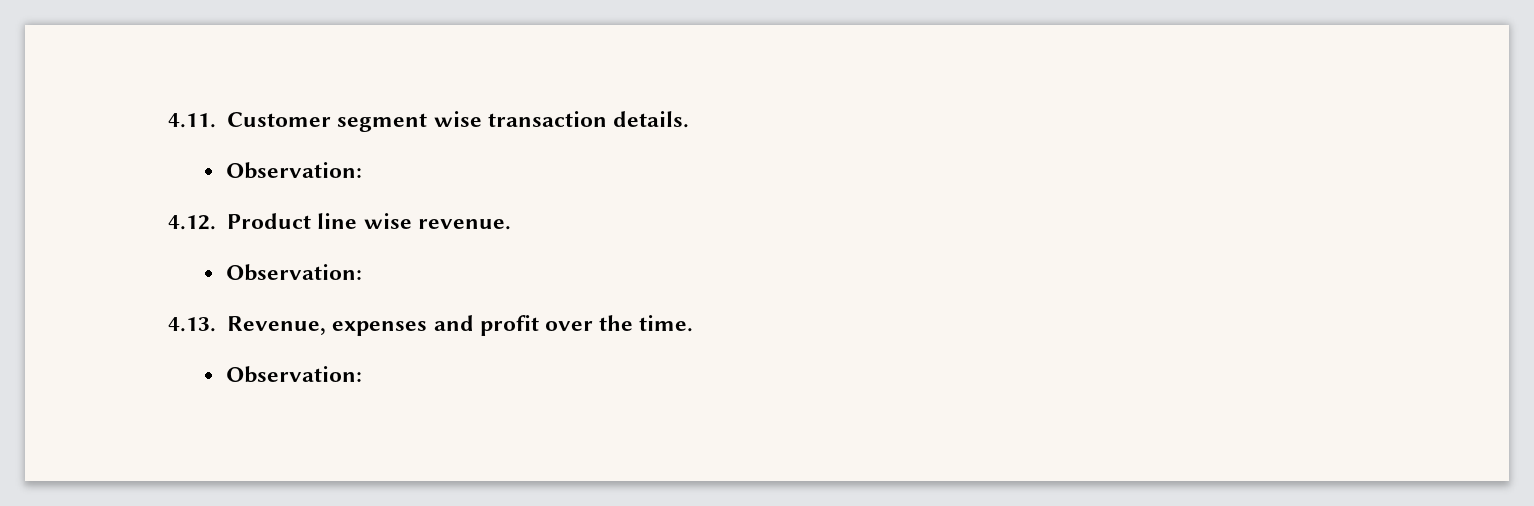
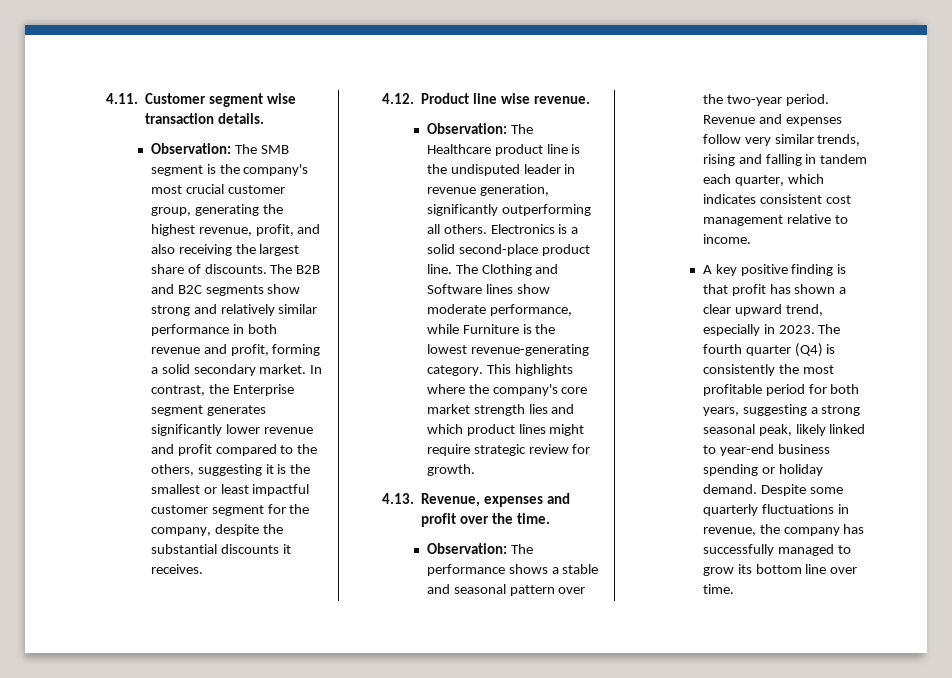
  4.11. Customer segment wise transaction details.
- Observation:
+ Observation: The SMB segment is the company's most crucial customer group, generating the highest revenue, profit, and also receiving the largest share of discounts. The B2B and B2C segments show strong and relatively similar performance in both revenue and profit, forming a solid secondary market. In contrast, the Enterprise segment generates significantly lower revenue and profit compared to the others, suggesting it is the smallest or least impactful customer segment for the company, despite the substantial discounts it receives.
  4.12. Product line wise revenue.
- Observation:
+ Observation: The Healthcare product line is the undisputed leader in revenue generation, significantly outperforming all others. Electronics is a solid second-place product line. The Clothing and Software lines show moderate performance, while Furniture is the lowest revenue-generating category. This highlights where the company's core market strength lies and which product lines might require strategic review for growth.
  4.13. Revenue, expenses and profit over the time.
- Observation:
+ Observation: The performance shows a stable and seasonal pattern over the two-year period. Revenue and expenses follow very similar trends, rising and falling in tandem each quarter, which indicates consistent cost management relative to income.
+ A key positive finding is that profit has shown a clear upward trend, especially in 2023. The fourth quarter (Q4) is consistently the most profitable period for both years, suggesting a strong seasonal peak, likely linked to year-end business spending or holiday demand. Despite some quarterly fluctuations in revenue, the company has successfully managed to grow its bottom line over time.

